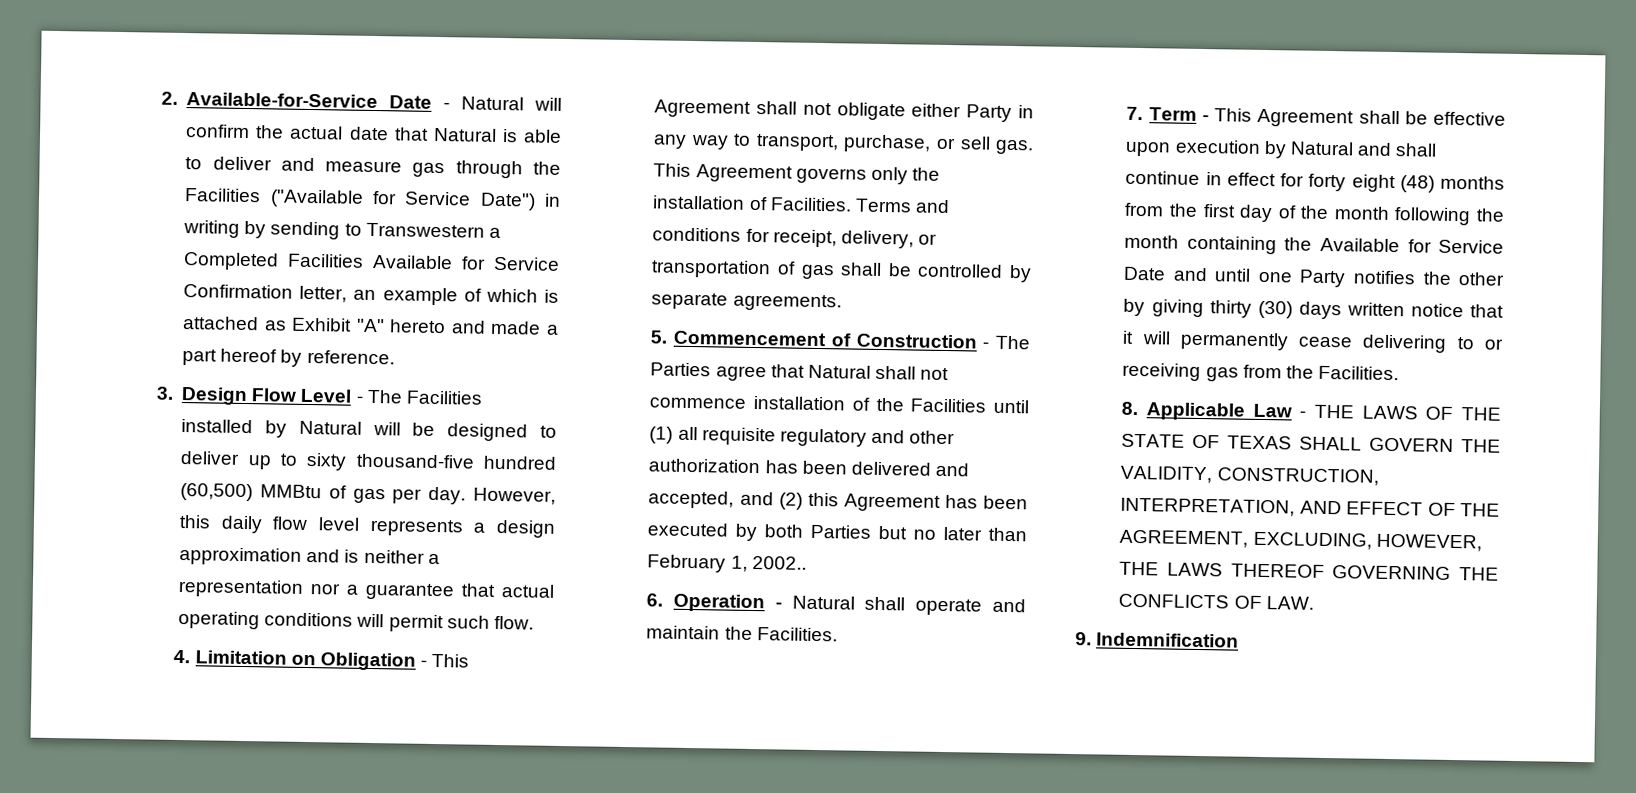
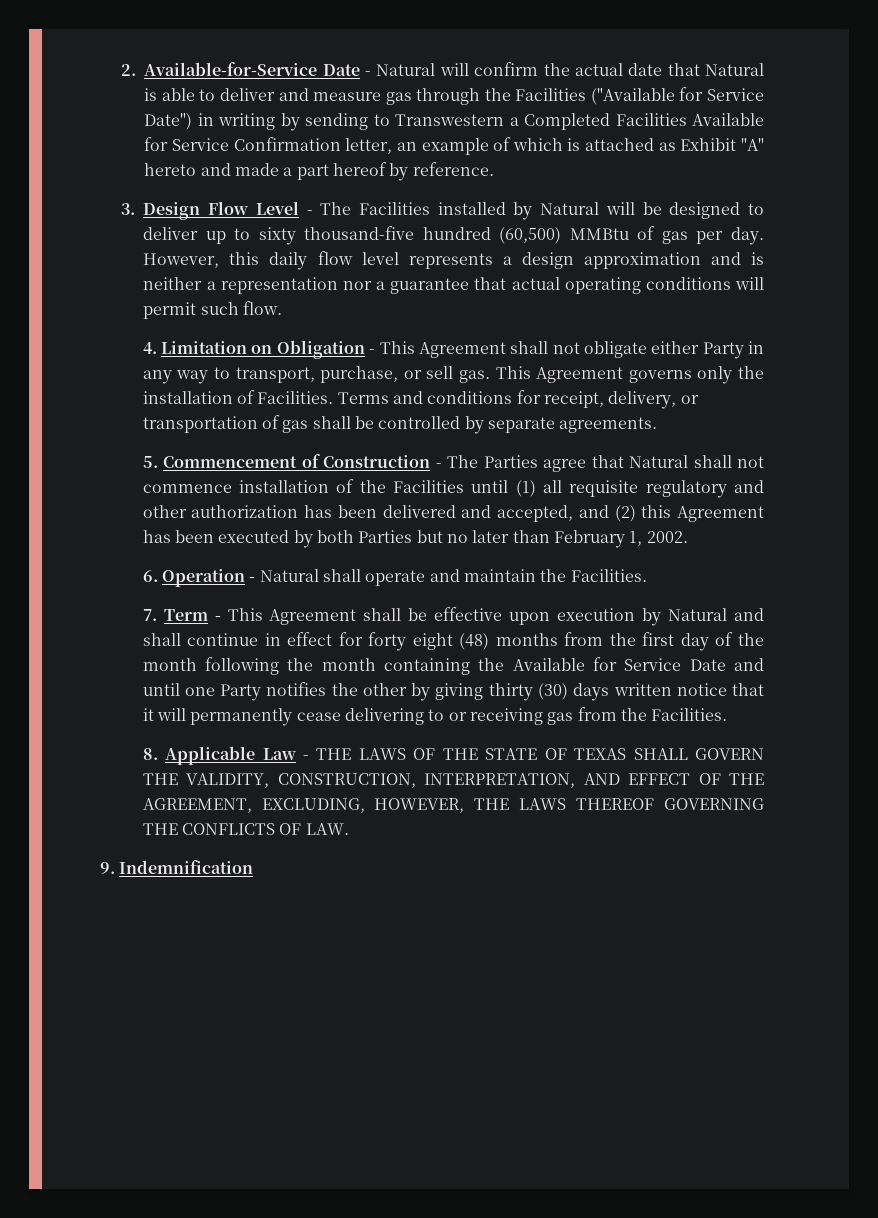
- 5. Commencement of Construction - The Parties agree that Natural shall not commence installation of the Facilities until (1) all requisite regulatory and other authorization has been delivered and accepted, and (2) this Agreement has been executed by both Parties but no later than February 1, 2002..
+ 5. Commencement of Construction - The Parties agree that Natural shall not commence installation of the Facilities until (1) all requisite regulatory and other authorization has been delivered and accepted, and (2) this Agreement has been executed by both Parties but no later than February 1, 2002.

